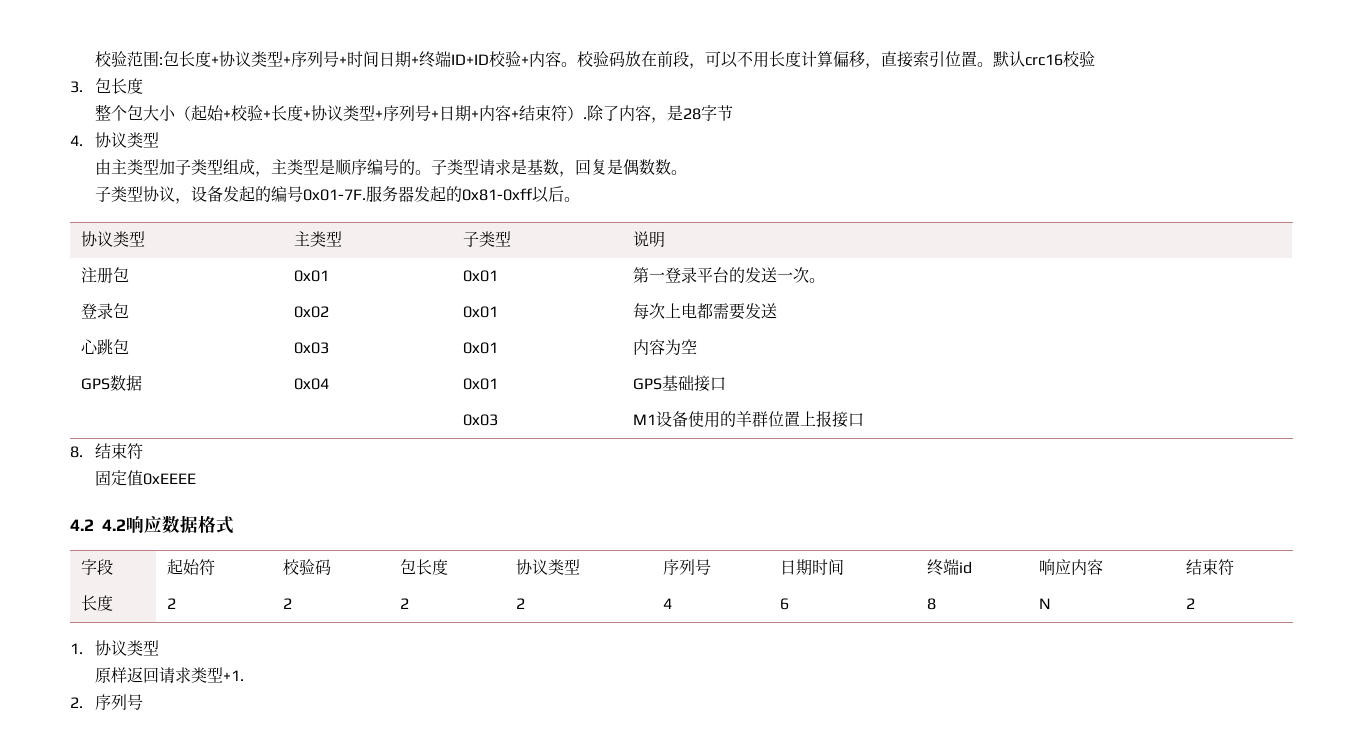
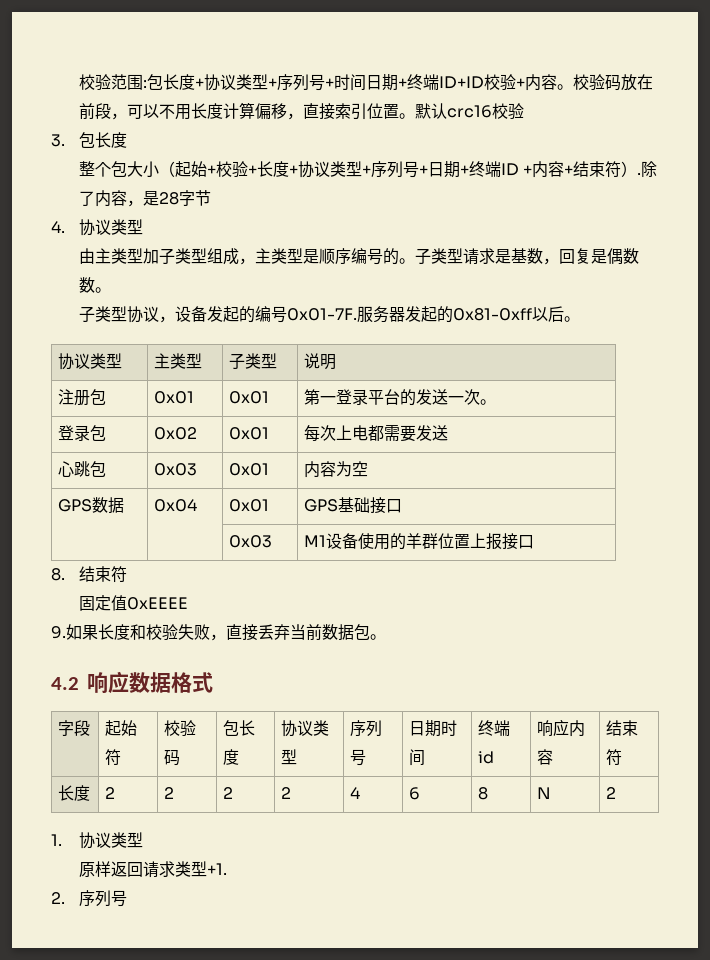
- 整个包大小（起始+校验+长度+协议类型+序列号+日期+内容+结束符）.
+ 整个包大小（起始+校验+长度+协议类型+序列号+日期+终端ID +内容+结束符）.
- 4.2 4.2响应数据格式
+ 9.如果长度和校验失败，直接丢弃当前数据包。
+ 4.2响应数据格式

